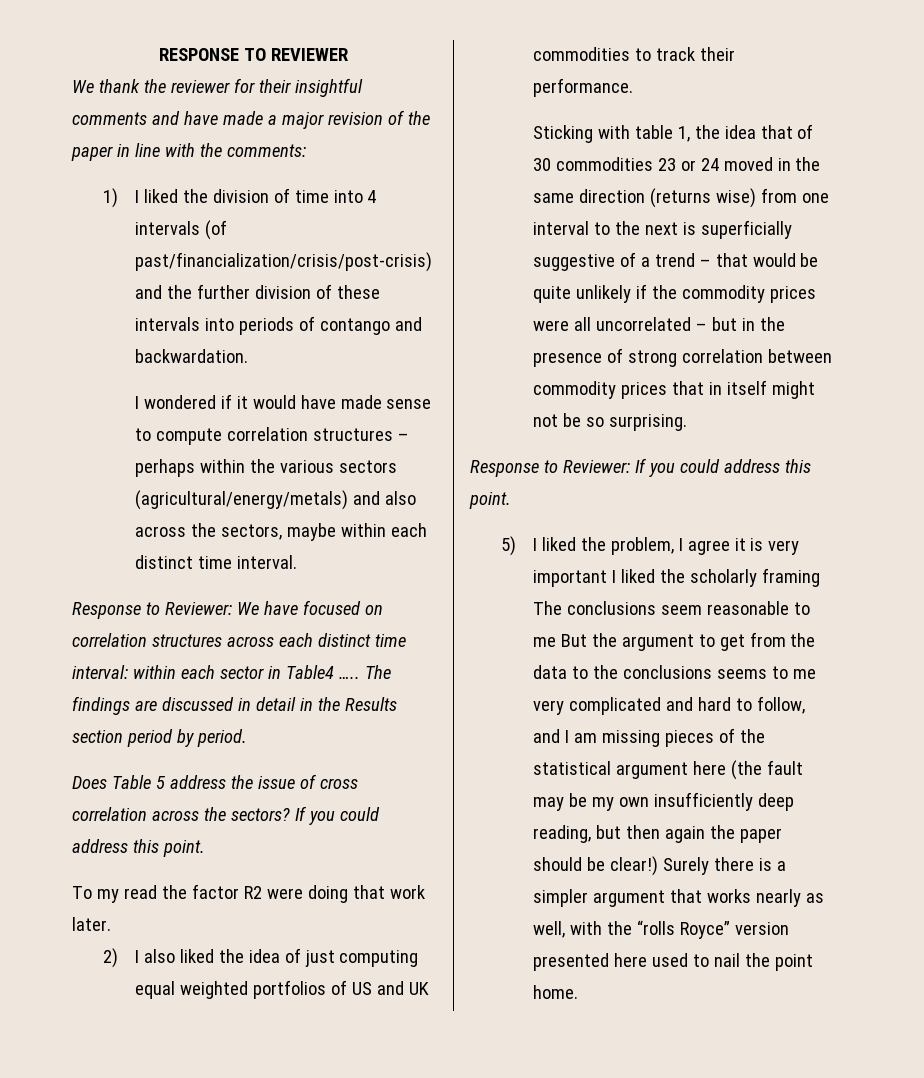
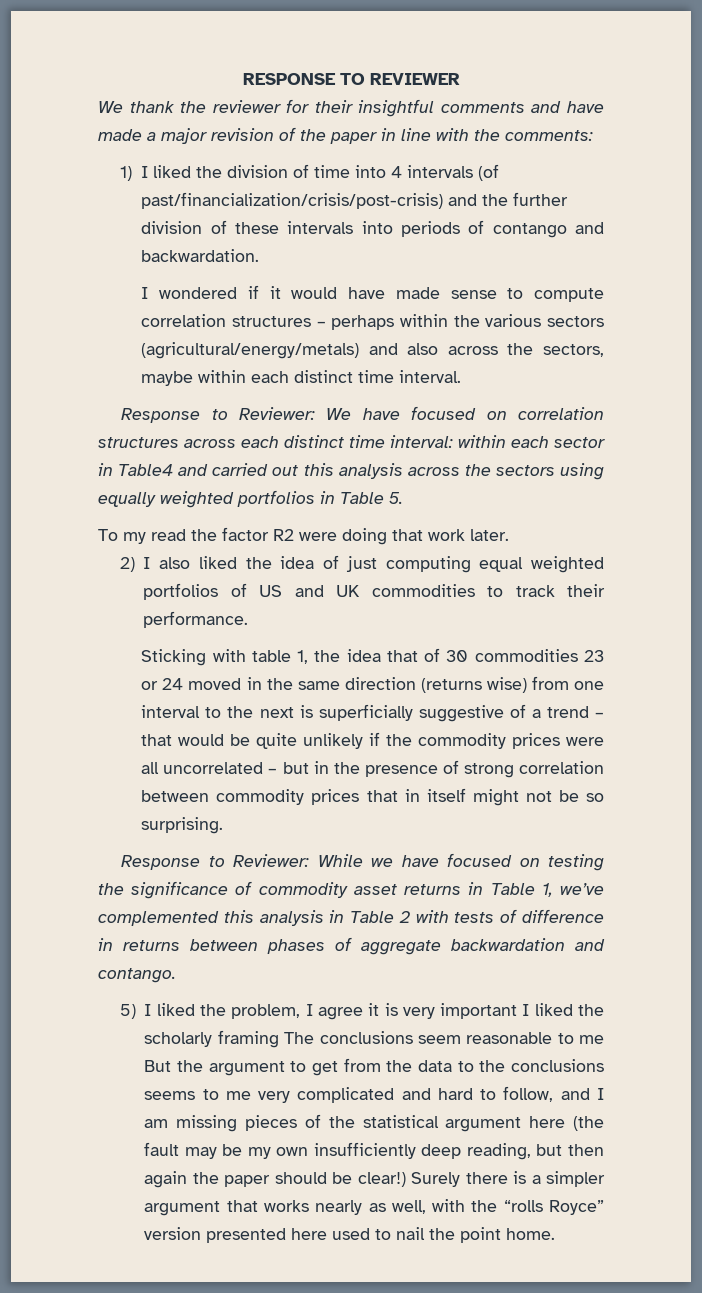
- Response to Reviewer: We have focused on correlation structures across each distinct time interval: within each sector in Table4 ….. The findings are discussed in detail in the Results section period by period.
- Does Table 5 address the issue of cross correlation across the sectors? If you could address this point.
+ Response to Reviewer: We have focused on correlation structures across each distinct time interval: within each sector in Table4 and carried out this analysis across the sectors using equally weighted portfolios in Table 5.
- Response to Reviewer: If you could address this point.
+ Response to Reviewer: While we have focused on testing the significance of commodity asset returns in Table 1, we’ve complemented this analysis in Table 2 with tests of difference in returns between phases of aggregate backwardation and contango.

